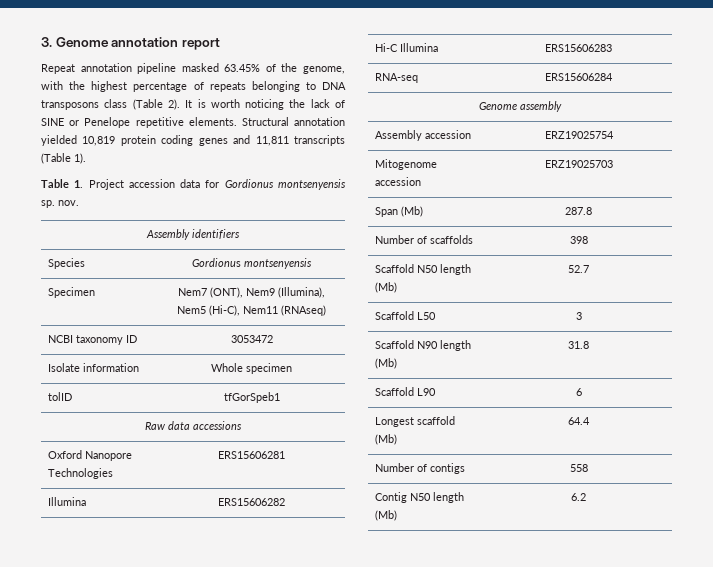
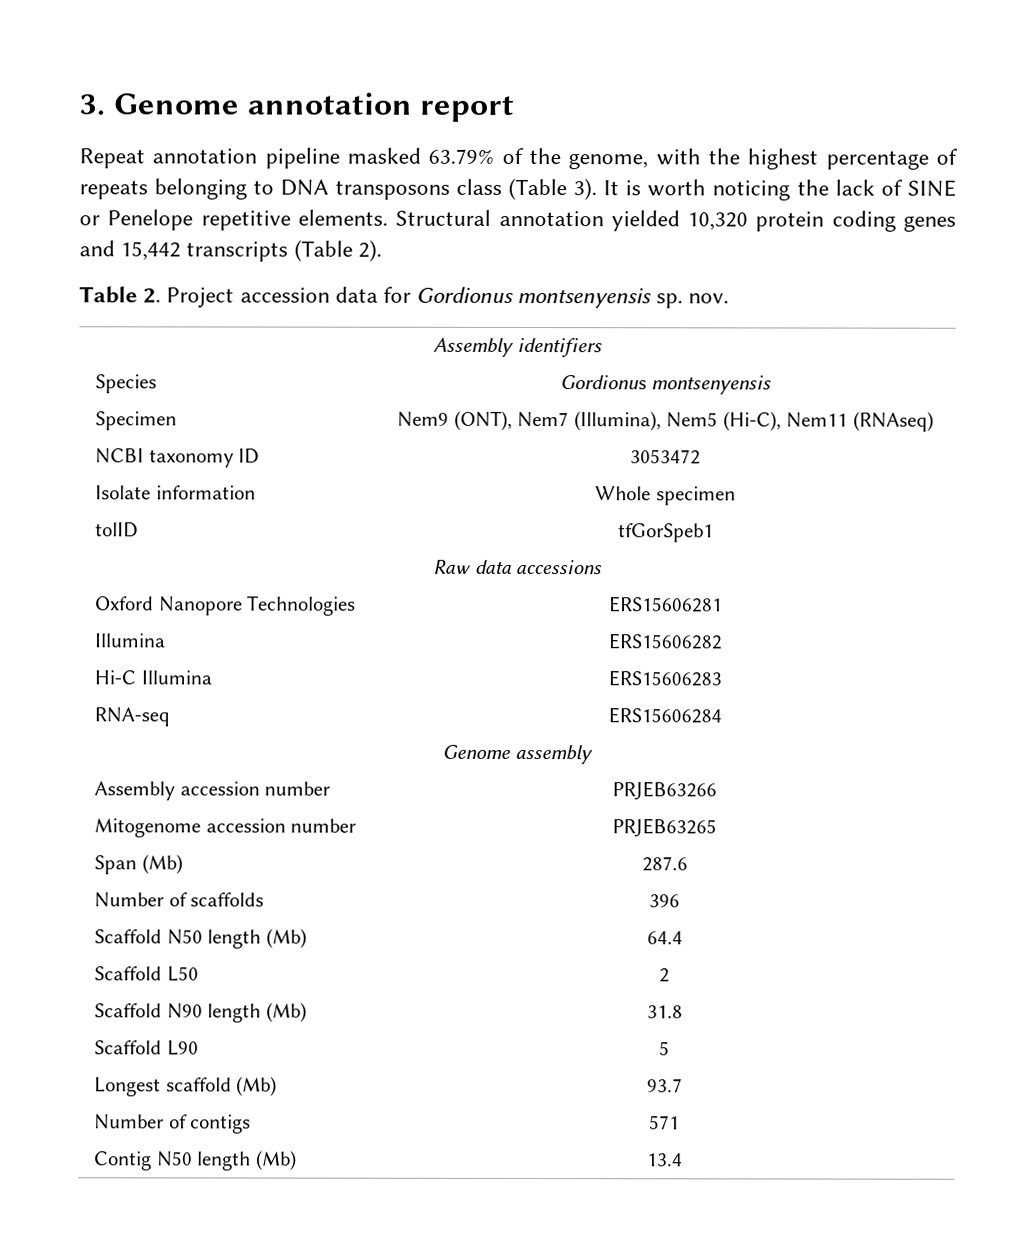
- Repeat annotation pipeline masked 63.45% of the genome, with the highest percentage of repeats belonging to DNA transposons class (Table 2).
+ Repeat annotation pipeline masked 63.79% of the genome, with the highest percentage of repeats belonging to DNA transposons class (Table 3).
- Structural annotation yielded 10,819 protein coding genes and 11,811 transcripts (Table 1).
+ Structural annotation yielded 10,320 protein coding genes and 15,442 transcripts (Table 2).
- Table 1. Project accession data for Gordionus montsenyensis sp. nov.
+ Table 2. Project accession data for Gordionus montsenyensis sp. nov.
- Specimen | Nem7 (ONT), Nem9 (Illumina), Nem5 (Hi-C), Nem11 (RNAseq)
+ Specimen | Nem9 (ONT), Nem7 (Illumina), Nem5 (Hi-C), Nem11 (RNAseq)
- Assembly accession | ERZ19025754
+ Assembly accession number | PRJEB63266
- Mitogenome accession | ERZ19025703
+ Mitogenome accession number | PRJEB63265
- Span (Mb) | 287.8
+ Span (Mb) | 287.6
- Number of scaffolds | 398
+ Number of scaffolds | 396
- Scaffold N50 length (Mb) | 52.7
+ Scaffold N50 length (Mb) | 64.4
- Scaffold L50 | 3
+ Scaffold L50 | 2
- Scaffold L90 | 6
+ Scaffold L90 | 5
- Longest scaffold (Mb) | 64.4
+ Longest scaffold (Mb) | 93.7
- Number of contigs | 558
+ Number of contigs | 571
- Contig N50 length (Mb) | 6.2
+ Contig N50 length (Mb) | 13.4

